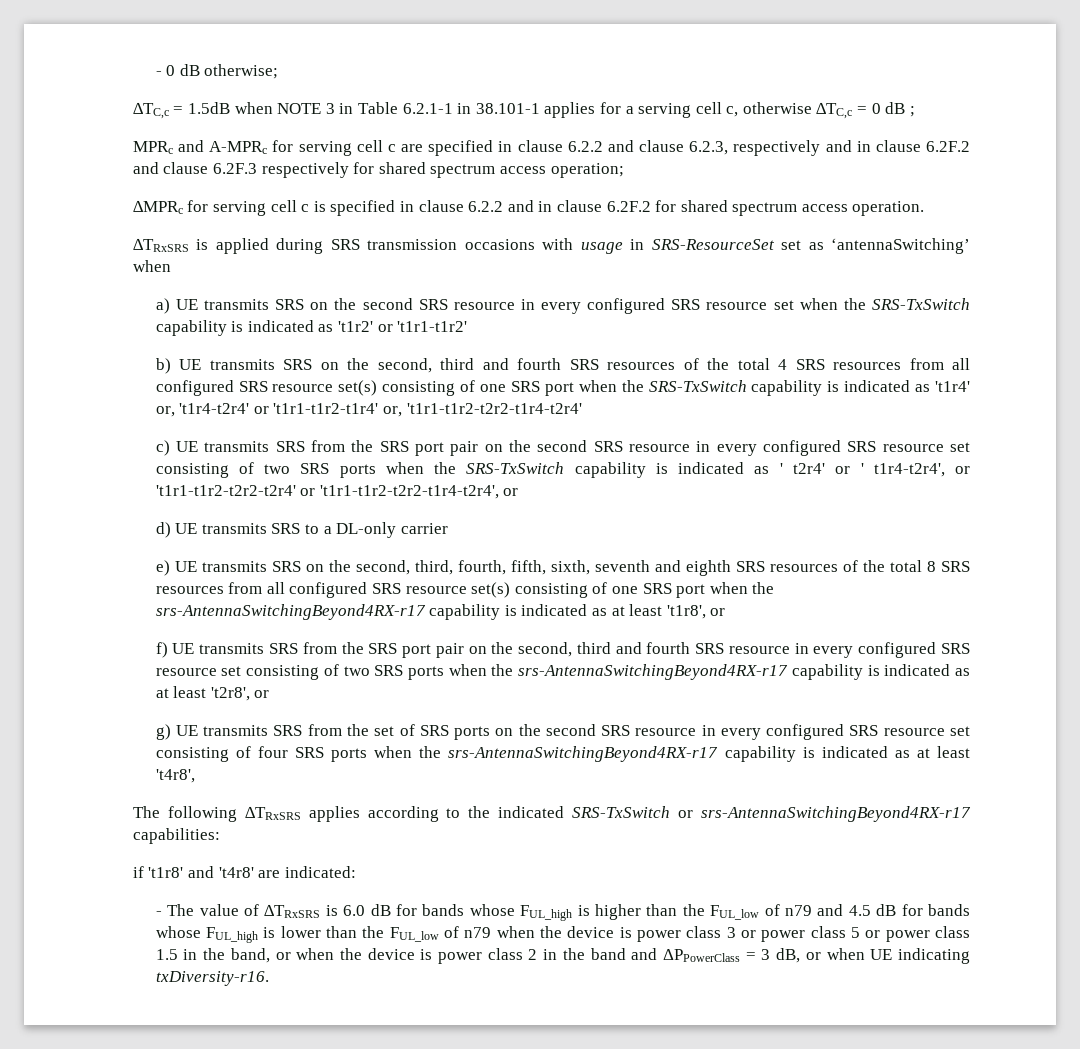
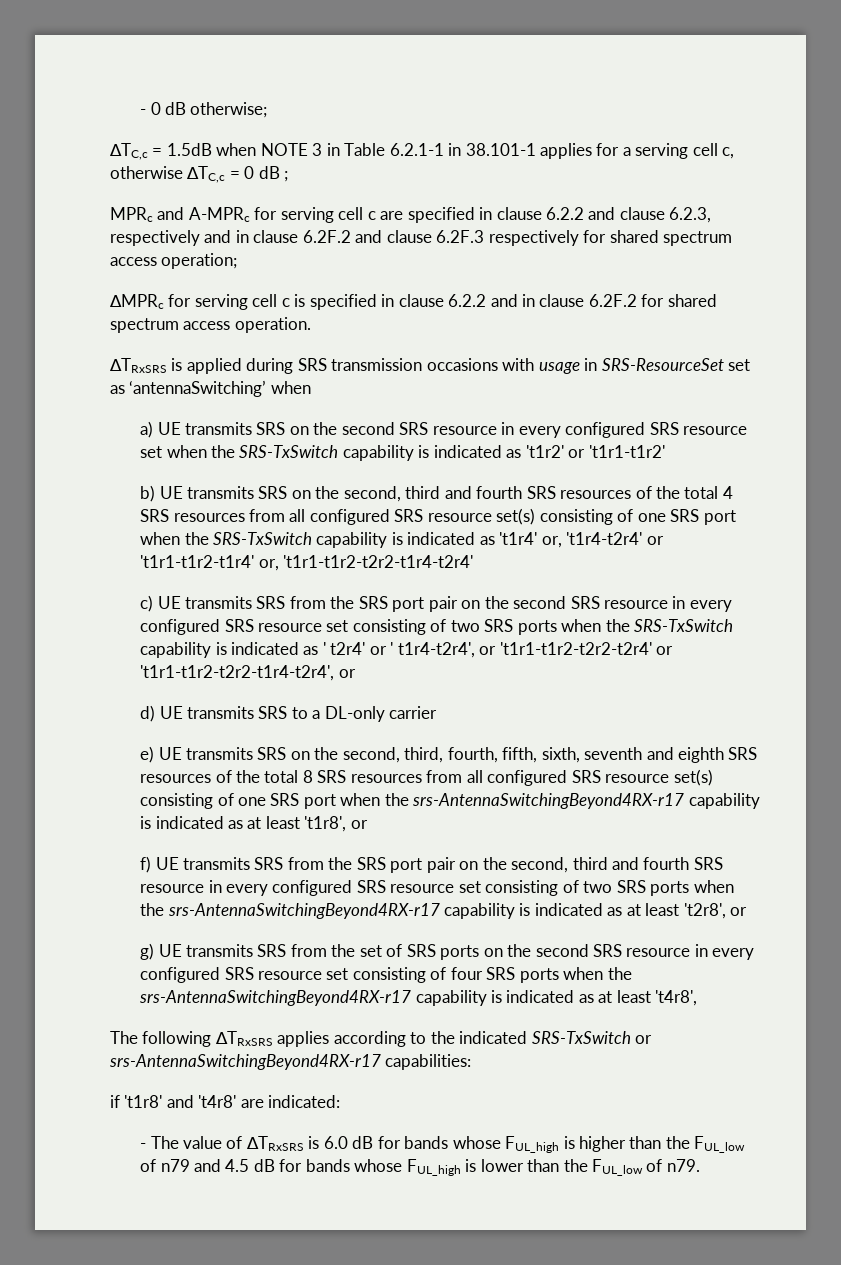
- - The value of ∆TRxSRS is 6.0 dB for bands whose FUL_high is higher than the FUL_low of n79 and 4.5 dB for bands whose FUL_high is lower than the FUL_low of n79 when the device is power class 3 or power class 5 or power class 1.5 in the band, or when the device is power class 2 in the band and ΔPPowerClass = 3 dB, or when UE indicating txDiversity-r16.
+ - The value of ∆TRxSRS is 6.0 dB for bands whose FUL_high is higher than the FUL_low of n79 and 4.5 dB for bands whose FUL_high is lower than the FUL_low of n79.

